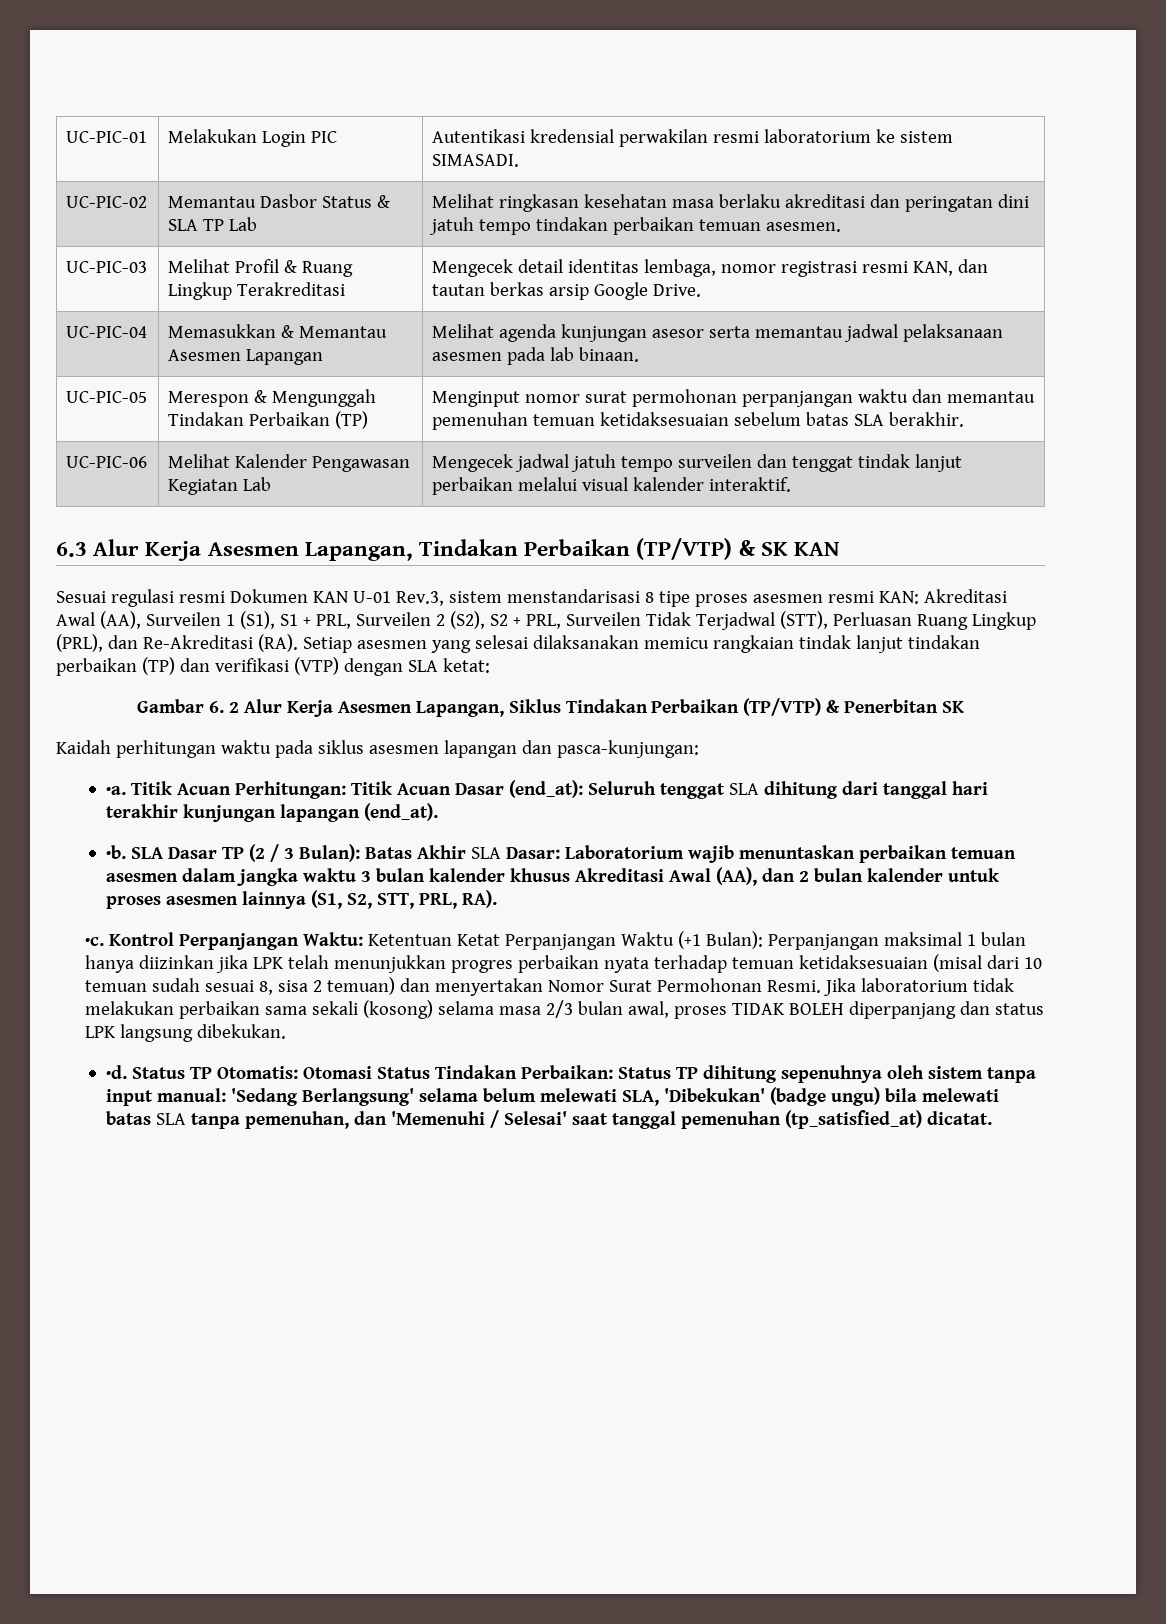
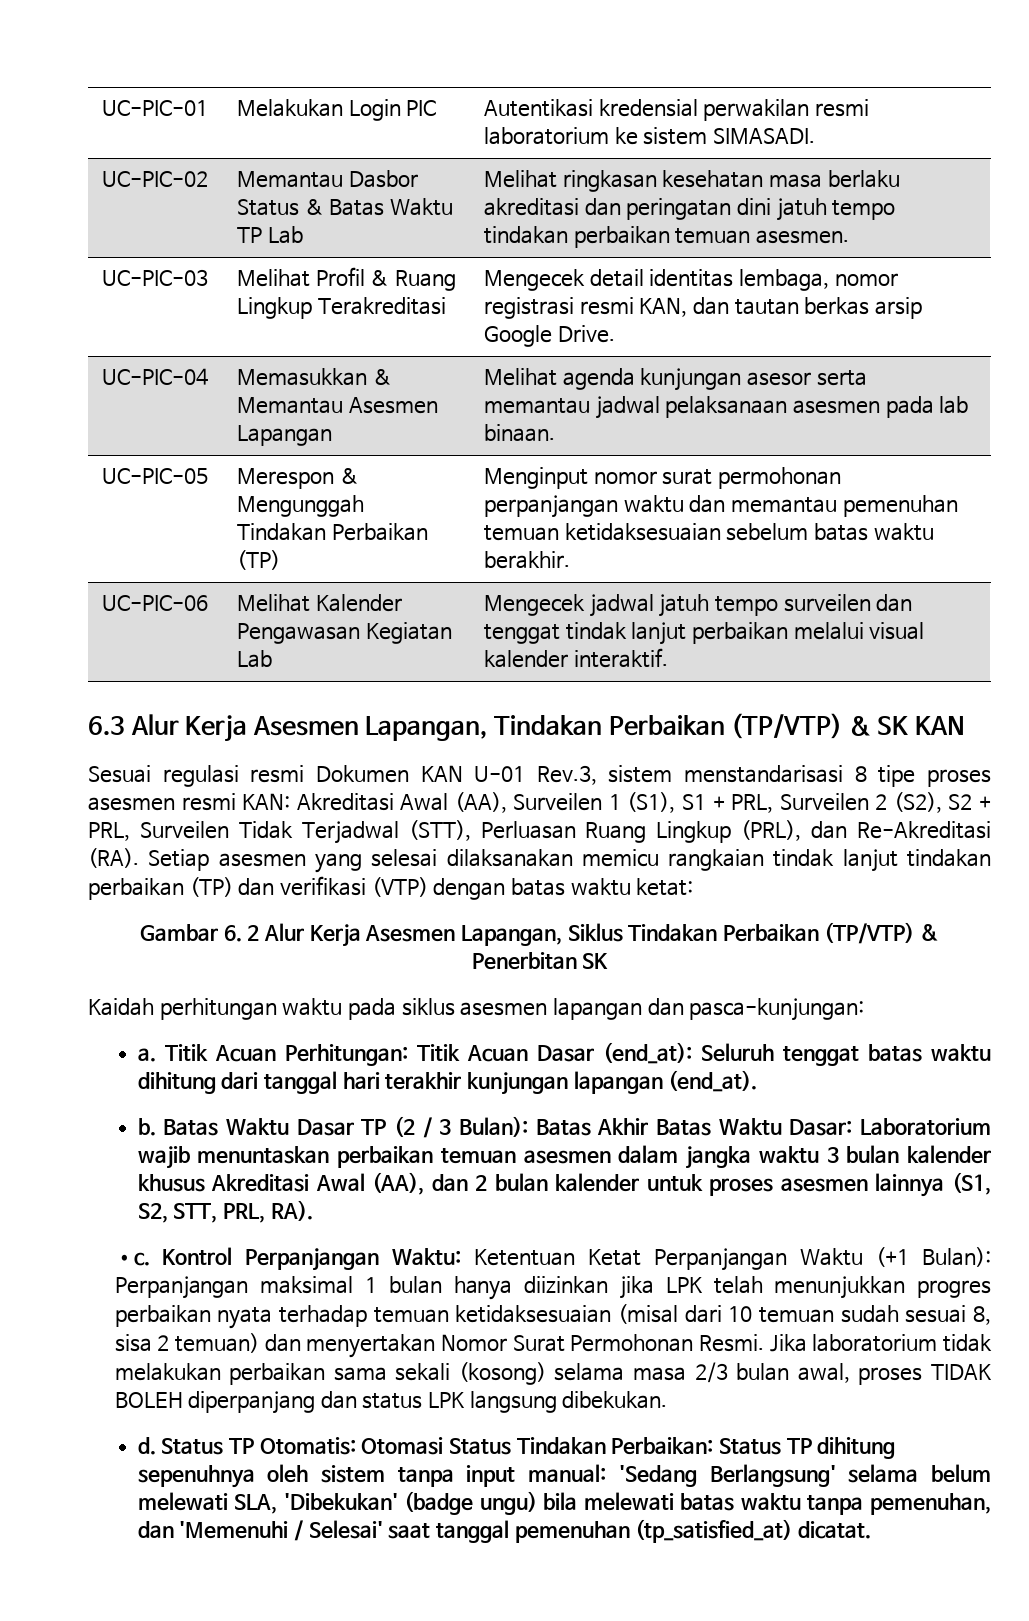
- UC-PIC-02 | Memantau Dasbor Status & SLA TP Lab | Melihat ringkasan kesehatan masa berlaku akreditasi dan peringatan dini jatuh tempo tindakan perbaikan temuan asesmen.
+ UC-PIC-02 | Memantau Dasbor Status & Batas Waktu TP Lab | Melihat ringkasan kesehatan masa berlaku akreditasi dan peringatan dini jatuh tempo tindakan perbaikan temuan asesmen.
- UC-PIC-05 | Merespon & Mengunggah Tindakan Perbaikan (TP) | Menginput nomor surat permohonan perpanjangan waktu dan memantau pemenuhan temuan ketidaksesuaian sebelum batas SLA berakhir.
+ UC-PIC-05 | Merespon & Mengunggah Tindakan Perbaikan (TP) | Menginput nomor surat permohonan perpanjangan waktu dan memantau pemenuhan temuan ketidaksesuaian sebelum batas waktu berakhir.
- Sesuai regulasi resmi Dokumen KAN U-01 Rev.3, sistem menstandarisasi 8 tipe proses asesmen resmi KAN: Akreditasi Awal (AA), Surveilen 1 (S1), S1 + PRL, Surveilen 2 (S2), S2 + PRL, Surveilen Tidak Terjadwal (STT), Perluasan Ruang Lingkup (PRL), dan Re-Akreditasi (RA). Setiap asesmen yang selesai dilaksanakan memicu rangkaian tindak lanjut tindakan perbaikan (TP) dan verifikasi (VTP) dengan SLA ketat:
+ Sesuai regulasi resmi Dokumen KAN U-01 Rev.3, sistem menstandarisasi 8 tipe proses asesmen resmi KAN: Akreditasi Awal (AA), Surveilen 1 (S1), S1 + PRL, Surveilen 2 (S2), S2 + PRL, Surveilen Tidak Terjadwal (STT), Perluasan Ruang Lingkup (PRL), dan Re-Akreditasi (RA). Setiap asesmen yang selesai dilaksanakan memicu rangkaian tindak lanjut tindakan perbaikan (TP) dan verifikasi (VTP) dengan batas waktu ketat:
- •a.
+ a.
- Titik Acuan Perhitungan: Titik Acuan Dasar (end_at): Seluruh tenggat SLA dihitung dari tanggal hari terakhir kunjungan lapangan (end_at).
+ Titik Acuan Perhitungan: Titik Acuan Dasar (end_at): Seluruh tenggat batas waktu dihitung dari tanggal hari terakhir kunjungan lapangan (end_at).
- •b. SLA Dasar TP (2 / 3 Bulan): Batas Akhir SLA Dasar: Laboratorium wajib menuntaskan perbaikan temuan asesmen dalam jangka waktu 3 bulan kalender khusus Akreditasi Awal (AA), dan 2 bulan kalender untuk proses asesmen lainnya (S1, S2, STT, PRL, RA).
+ b. Batas Waktu Dasar TP (2 / 3 Bulan): Batas Akhir Batas Waktu Dasar: Laboratorium wajib menuntaskan perbaikan temuan asesmen dalam jangka waktu 3 bulan kalender khusus Akreditasi Awal (AA), dan 2 bulan kalender untuk proses asesmen lainnya (S1, S2, STT, PRL, RA).
- •d.
+ d.
- Status TP Otomatis: Otomasi Status Tindakan Perbaikan: Status TP dihitung sepenuhnya oleh sistem tanpa input manual: 'Sedang Berlangsung' selama belum melewati SLA, 'Dibekukan' (badge ungu) bila melewati batas SLA tanpa pemenuhan, dan 'Memenuhi / Selesai' saat tanggal pemenuhan (tp_satisfied_at) dicatat.
+ Status TP Otomatis: Otomasi Status Tindakan Perbaikan: Status TP dihitung sepenuhnya oleh sistem tanpa input manual: 'Sedang Berlangsung' selama belum melewati SLA, 'Dibekukan' (badge ungu) bila melewati batas waktu tanpa pemenuhan, dan 'Memenuhi / Selesai' saat tanggal pemenuhan (tp_satisfied_at) dicatat.

